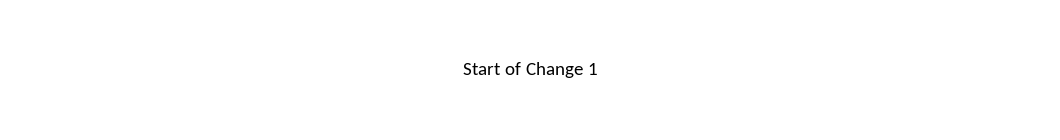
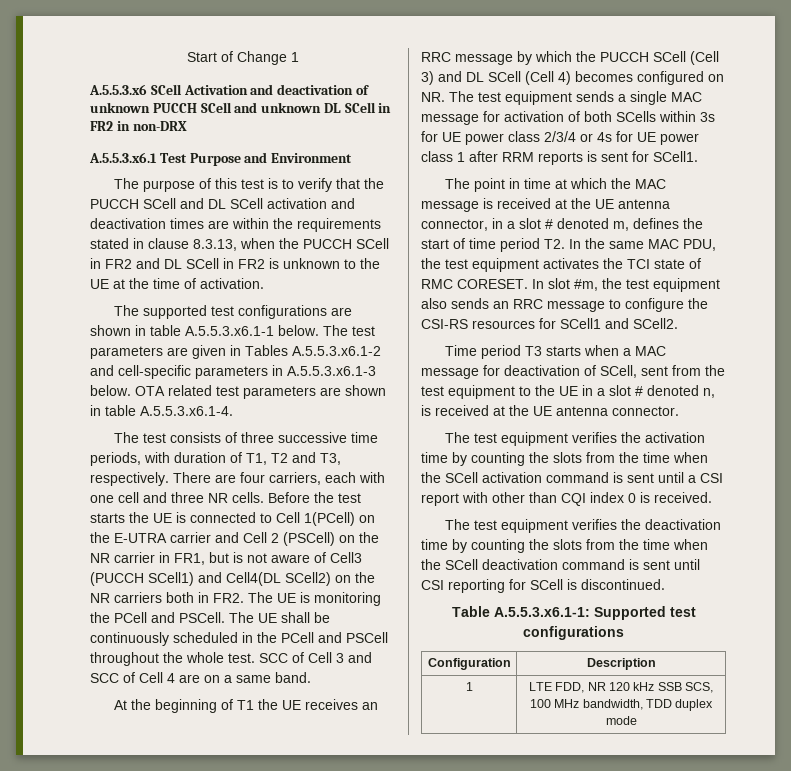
+ A.5.5.3.x6 SCell Activation and deactivation of unknown PUCCH SCell and unknown DL SCell in FR2 in non-DRX
+ A.5.5.3.x6.1 Test Purpose and Environment
+ The purpose of this test is to verify that the PUCCH SCell and DL SCell activation and deactivation times are within the requirements stated in clause 8.3.13, when the PUCCH SCell in FR2 and DL SCell in FR2 is unknown to the UE at the time of activation.
+ The supported test configurations are shown in table A.5.5.3.x6.1-1 below. The test parameters are given in Tables A.5.5.3.x6.1-2 and cell-specific parameters in A.5.5.3.x6.1-3 below. OTA related test parameters are shown in table A.5.5.3.x6.1-4.
+ The test consists of three successive time periods, with duration of T1, T2 and T3, respectively. There are four carriers, each with one cell and three NR cells. Before the test starts the UE is connected to Cell 1(PCell) on the E-UTRA carrier and Cell 2 (PSCell) on the NR carrier in FR1, but is not aware of Cell3 (PUCCH SCell1) and Cell4(DL SCell2) on the NR carriers both in FR2. The UE is monitoring the PCell and PSCell. The UE shall be continuously scheduled in the PCell and PSCell throughout the whole test. SCC of Cell 3 and SCC of Cell 4 are on a same band.
+ At the beginning of T1 the UE receives an RRC message by which the PUCCH SCell (Cell 3) and DL SCell (Cell 4) becomes configured on NR. The test equipment sends a single MAC message for activation of both SCells within 3s for UE power class 2/3/4 or 4s for UE power class 1 after RRM reports is sent for SCell1.
+ The point in time at which the MAC message is received at the UE antenna connector, in a slot # denoted m, defines the start of time period T2. In the same MAC PDU, the test equipment activates the TCI state of RMC CORESET. In slot #m, the test equipment also sends an RRC message to configure the CSI-RS resources for SCell1 and SCell2.
+ Time period T3 starts when a MAC message for deactivation of SCell, sent from the test equipment to the UE in a slot # denoted n, is received at the UE antenna connector.
+ The test equipment verifies the activation time by counting the slots from the time when the SCell activation command is sent until a CSI report with other than CQI index 0 is received.
+ The test equipment verifies the deactivation time by counting the slots from the time when the SCell deactivation command is sent until CSI reporting for SCell is discontinued.
+ Table A.5.5.3.x6.1-1: Supported test configurations
+ Configuration | Description
+ 1 | LTE FDD, NR 120 kHz SSB SCS, 100 MHz bandwidth, TDD duplex mode

